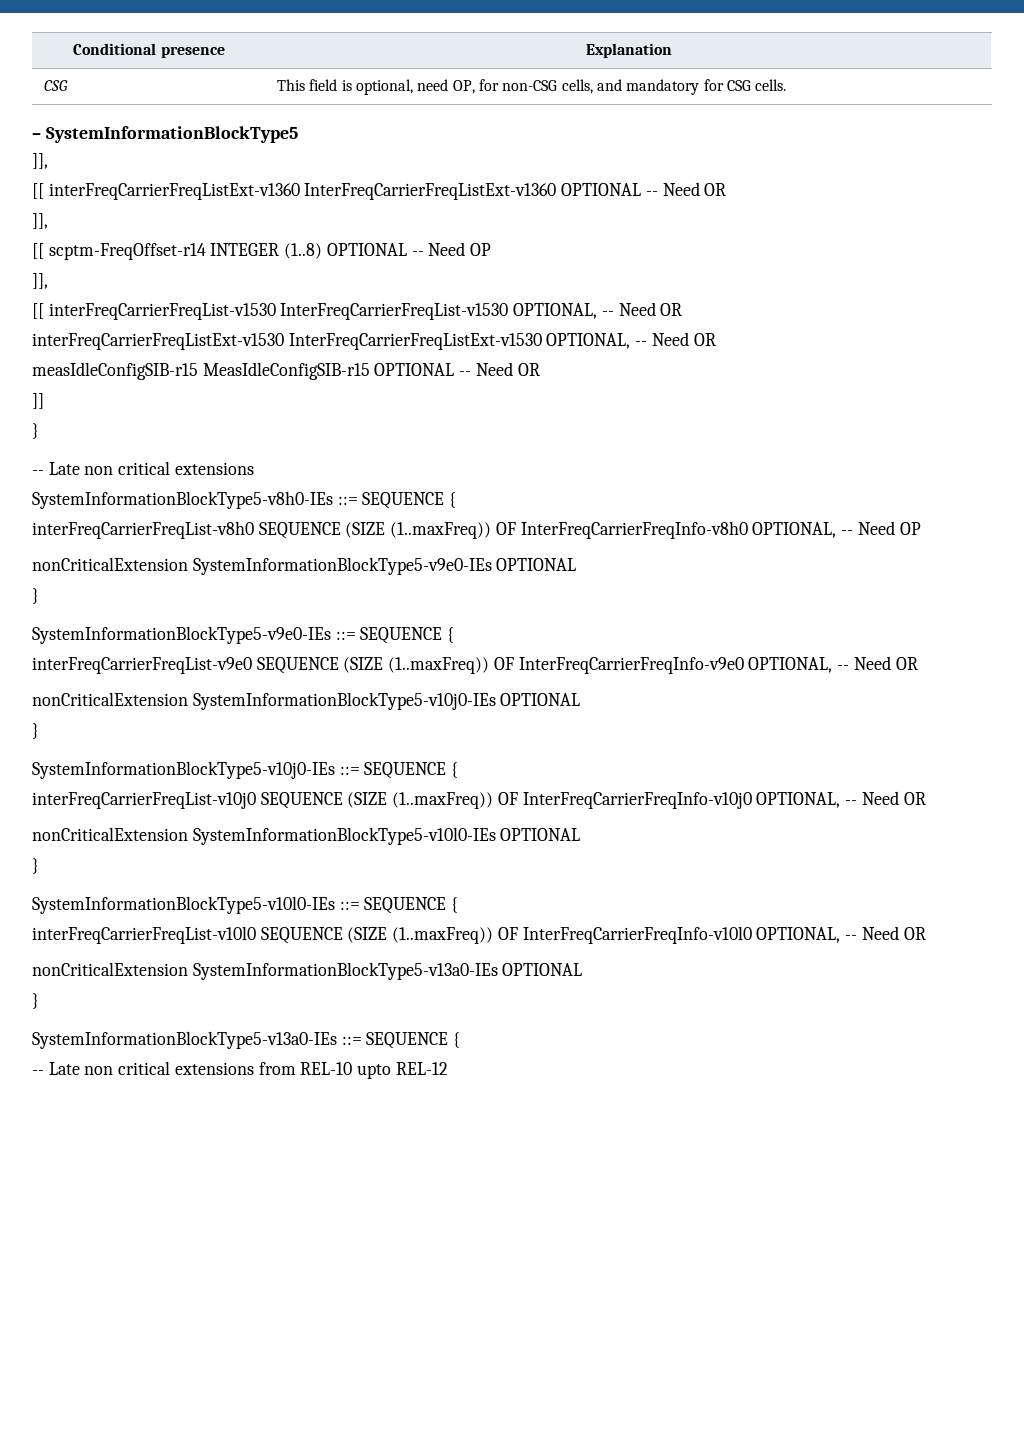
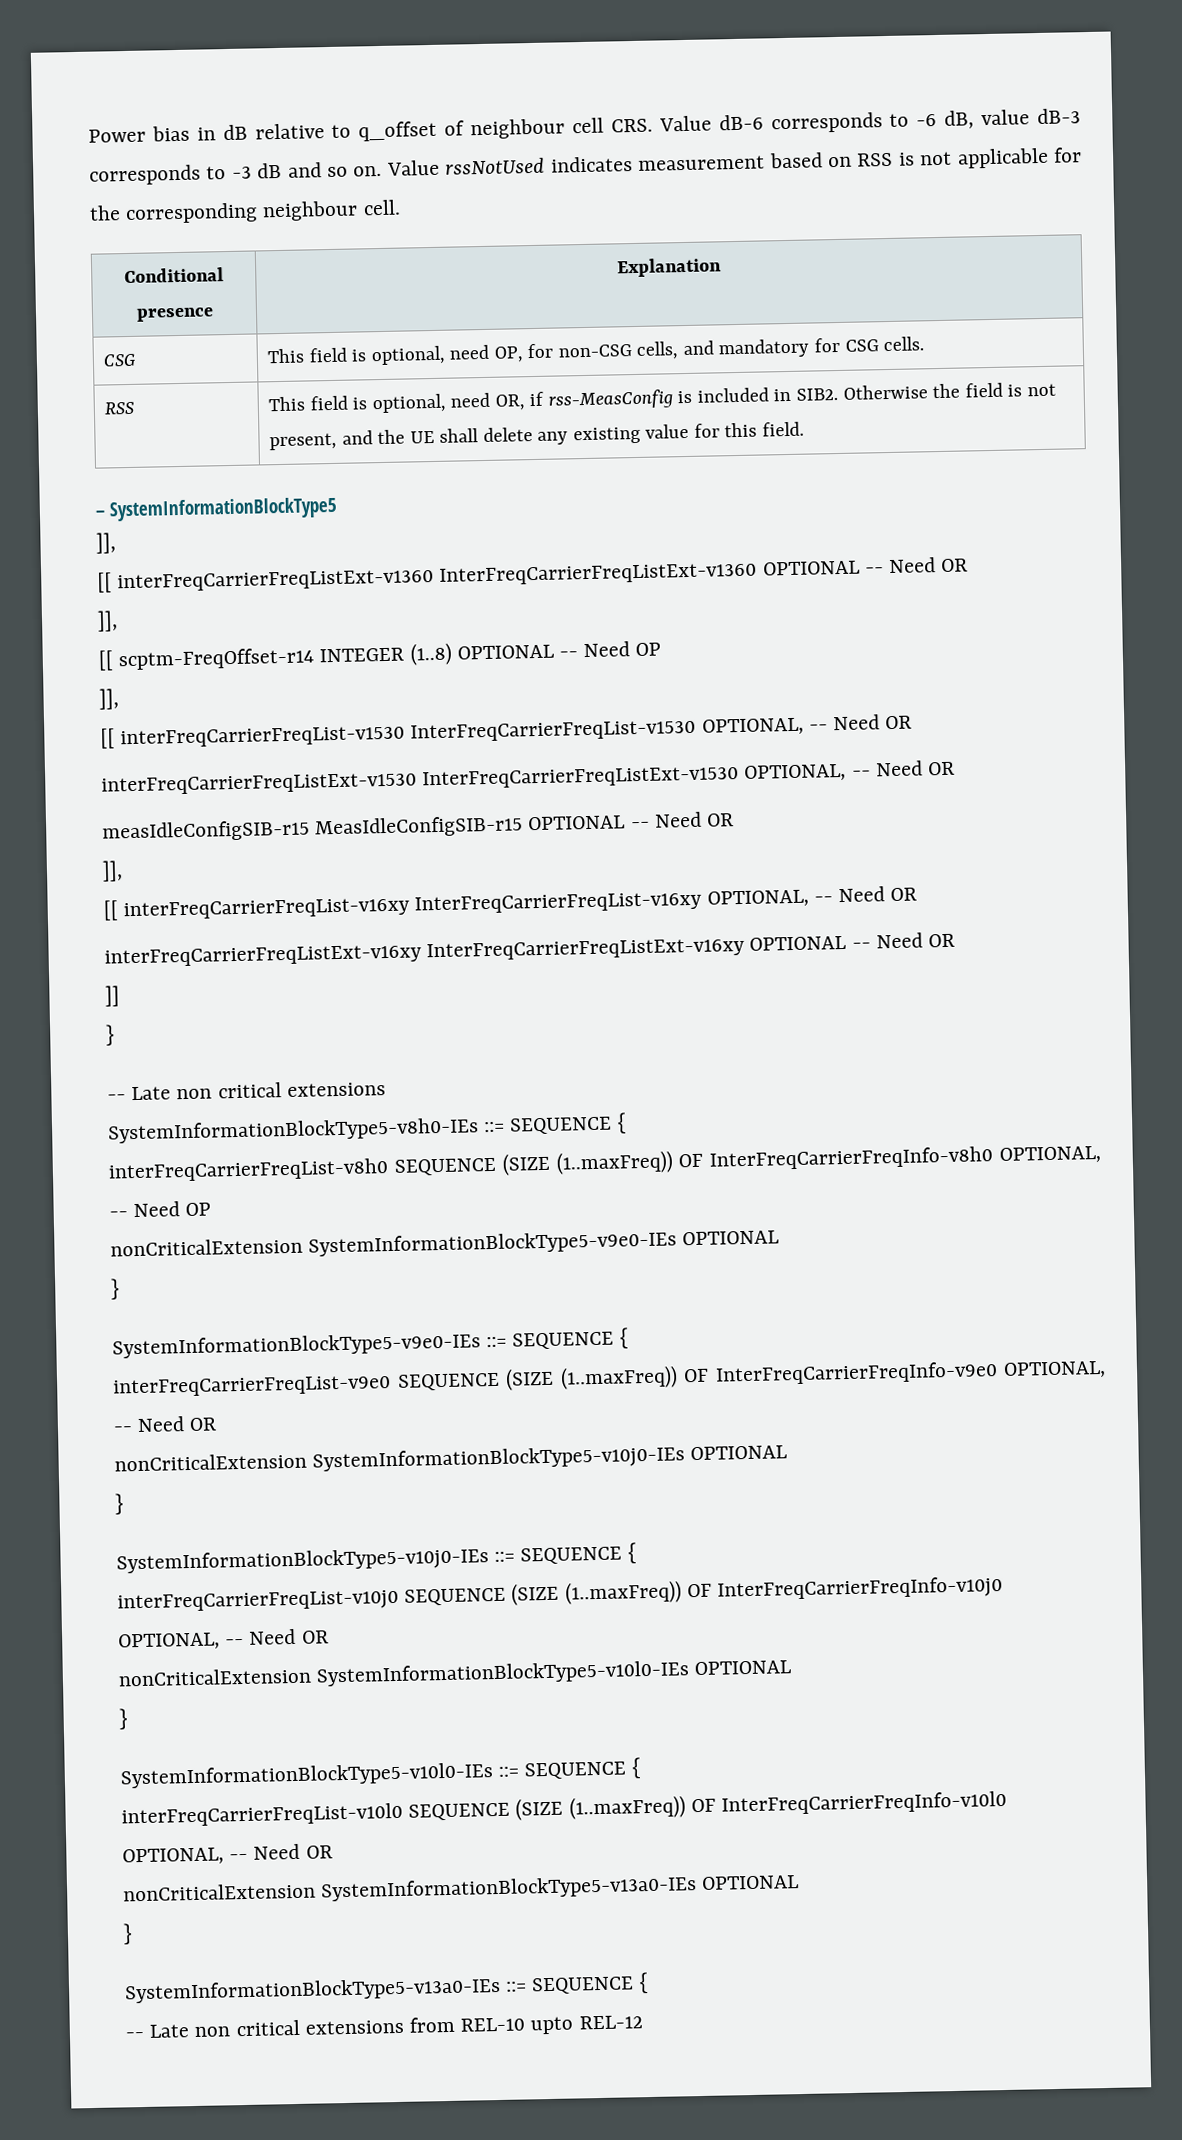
+ Power bias in dB relative to q_offset of neighbour cell CRS. Value dB-6 corresponds to -6 dB, value dB-3 corresponds to -3 dB and so on. Value rssNotUsed indicates measurement based on RSS is not applicable for the corresponding neighbour cell.
+ RSS | This field is optional, need OR, if rss-MeasConfig is included in SIB2. Otherwise the field is not present, and the UE shall delete any existing value for this field.
  measIdleConfigSIB-r15 MeasIdleConfigSIB-r15 OPTIONAL -- Need OR
+ ]],
+ [[ interFreqCarrierFreqList-v16xy InterFreqCarrierFreqList-v16xy OPTIONAL, -- Need OR
+ interFreqCarrierFreqListExt-v16xy InterFreqCarrierFreqListExt-v16xy OPTIONAL -- Need OR

